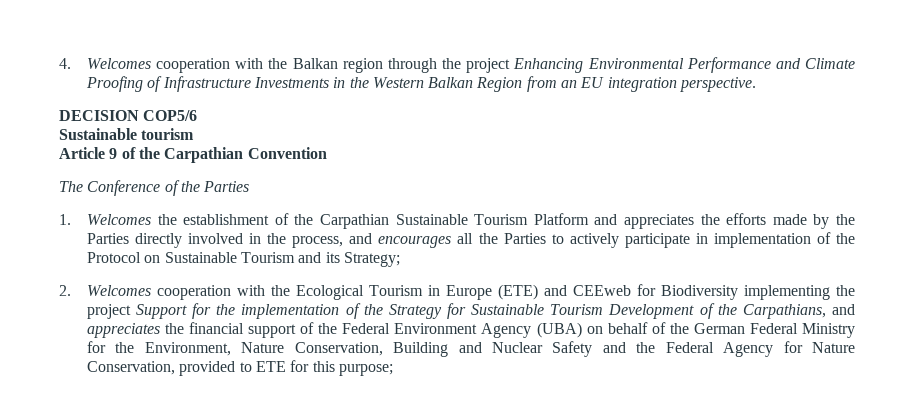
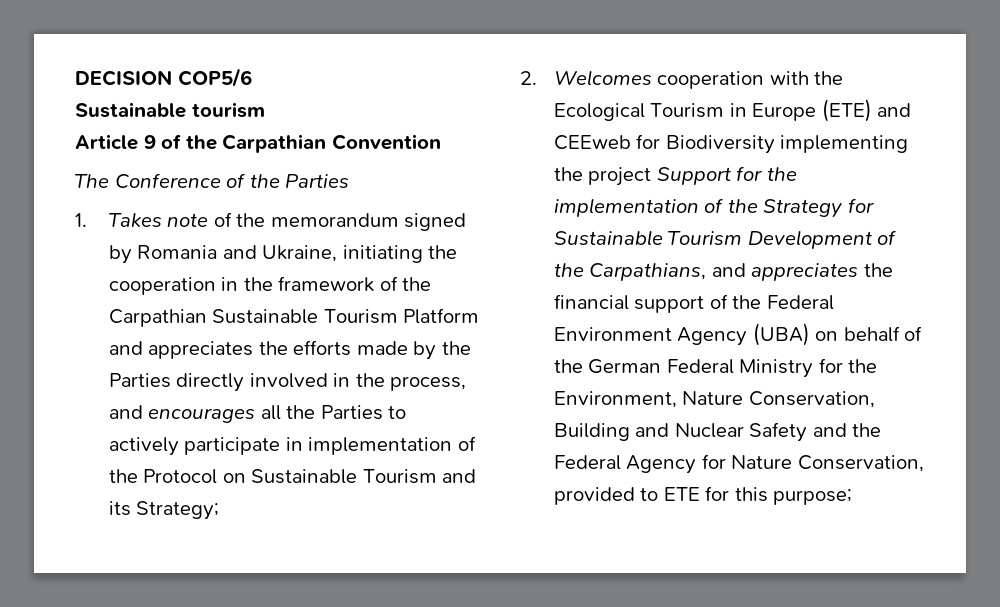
- 4. Welcomes cooperation with the Balkan region through the project Enhancing Environmental Performance and Climate Proofing of Infrastructure Investments in the Western Balkan Region from an EU integration perspective.
- 1. Welcomes the establishment of the Carpathian Sustainable Tourism Platform and appreciates the efforts made by the Parties directly involved in the process, and encourages all the Parties to actively participate in implementation of the Protocol on Sustainable Tourism and its Strategy;
+ 1. Takes note of the memorandum signed by Romania and Ukraine, initiating the cooperation in the framework of the Carpathian Sustainable Tourism Platform and appreciates the efforts made by the Parties directly involved in the process, and encourages all the Parties to actively participate in implementation of the Protocol on Sustainable Tourism and its Strategy;

